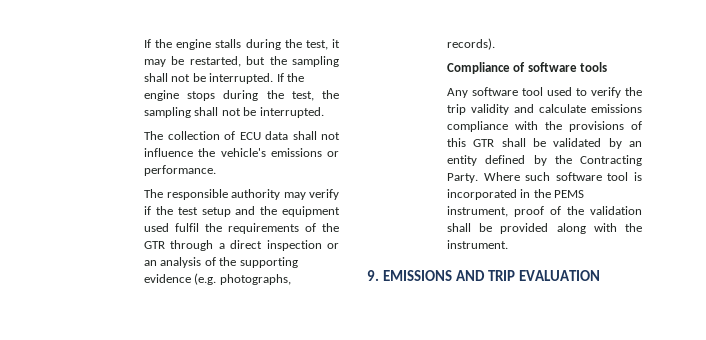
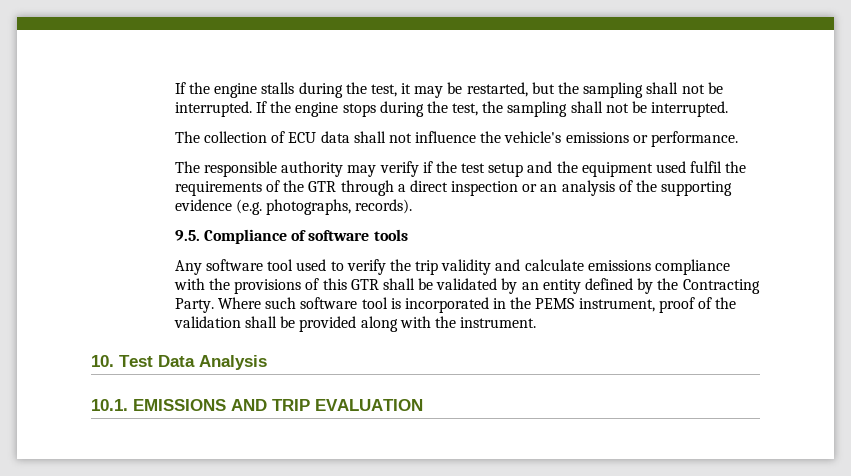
- Compliance of software tools
+ 9.5. Compliance of software tools
- 9. EMISSIONS AND TRIP EVALUATION
+ 10. Test Data Analysis
+ 10.1. EMISSIONS AND TRIP EVALUATION

